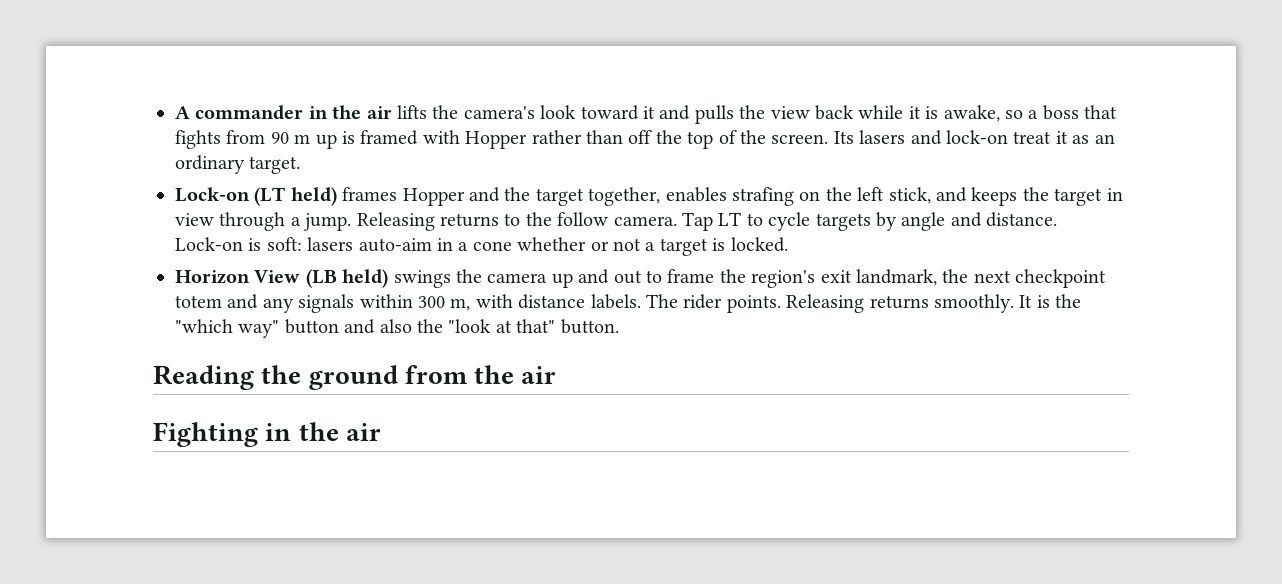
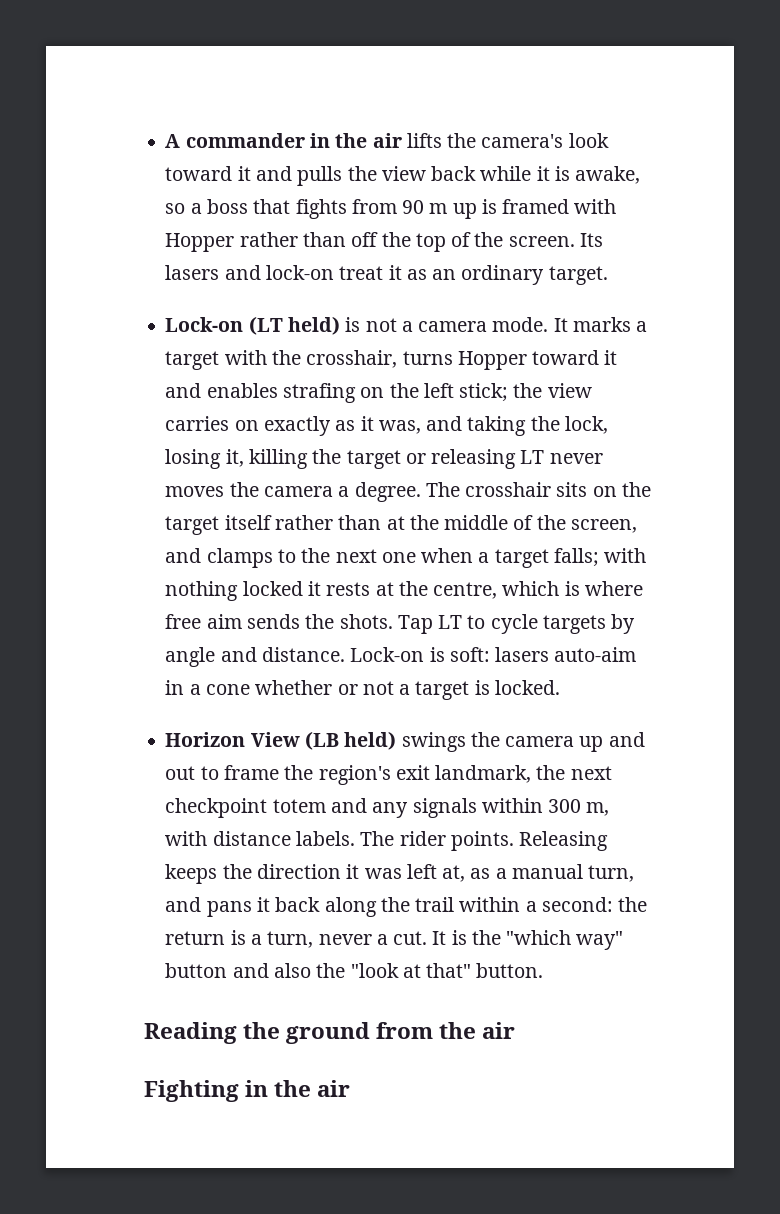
- Lock-on (LT held) frames Hopper and the target together, enables strafing on the left stick, and keeps the target in view through a jump. Releasing returns to the follow camera.
+ Lock-on (LT held) is not a camera mode. It marks a target with the crosshair, turns Hopper toward it and enables strafing on the left stick; the view carries on exactly as it was, and taking the lock, losing it, killing the target or releasing LT never moves the camera a degree. The crosshair sits on the target itself rather than at the middle of the screen, and clamps to the next one when a target falls; with nothing locked it rests at the centre, which is where free aim sends the shots.
- Releasing returns smoothly.
+ Releasing keeps the direction it was left at, as a manual turn, and pans it back along the trail within a second: the return is a turn, never a cut.

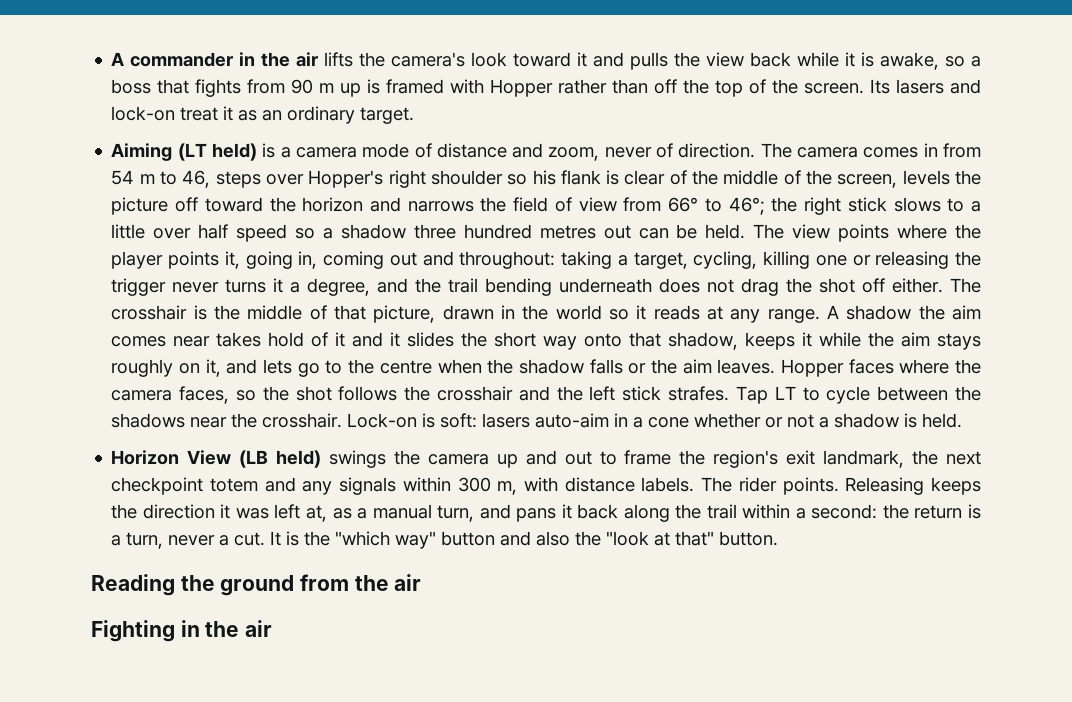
- Lock-on (LT held) is not a camera mode. It marks a target with the crosshair, turns Hopper toward it and enables strafing on the left stick; the view carries on exactly as it was, and taking the lock, losing it, killing the target or releasing LT never moves the camera a degree. The crosshair sits on the target itself rather than at the middle of the screen, and clamps to the next one when a target falls; with nothing locked it rests at the centre, which is where free aim sends the shots. Tap LT to cycle targets by angle and distance.
+ Aiming (LT held) is a camera mode of distance and zoom, never of direction. The camera comes in from 54 m to 46, steps over Hopper's right shoulder so his flank is clear of the middle of the screen, levels the picture off toward the horizon and narrows the field of view from 66° to 46°; the right stick slows to a little over half speed so a shadow three hundred metres out can be held. The view points where the player points it, going in, coming out and throughout: taking a target, cycling, killing one or releasing the trigger never turns it a degree, and the trail bending underneath does not drag the shot off either. The crosshair is the middle of that picture, drawn in the world so it reads at any range. A shadow the aim comes near takes hold of it and it slides the short way onto that shadow, keeps it while the aim stays roughly on it, and lets go to the centre when the shadow falls or the aim leaves. Hopper faces where the camera faces, so the shot follows the crosshair and the left stick strafes. Tap LT to cycle between the shadows near the crosshair.
- Lock-on is soft: lasers auto-aim in a cone whether or not a target is locked.
+ Lock-on is soft: lasers auto-aim in a cone whether or not a shadow is held.

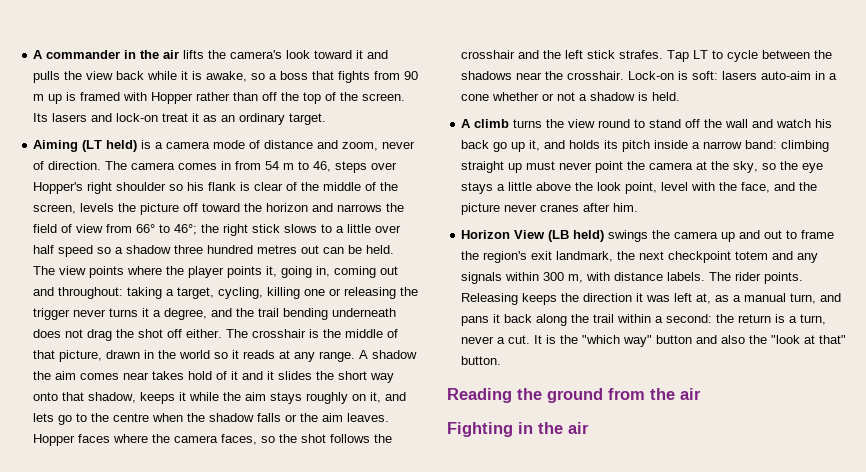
+ A climb turns the view round to stand off the wall and watch his back go up it, and holds its pitch inside a narrow band: climbing straight up must never point the camera at the sky, so the eye stays a little above the look point, level with the face, and the picture never cranes after him.

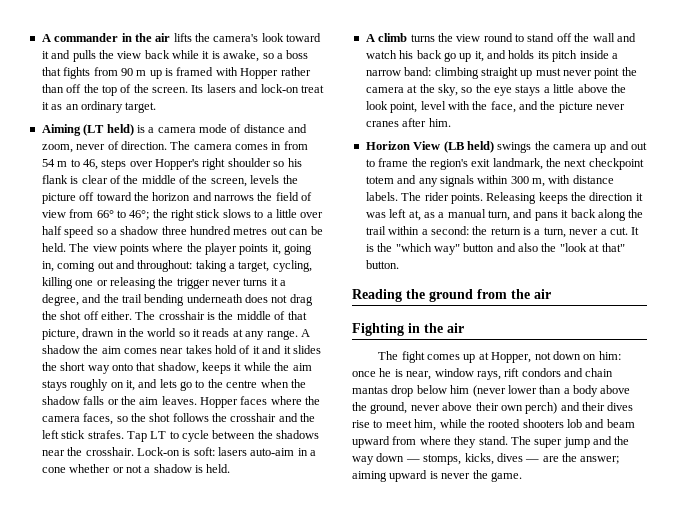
+ The fight comes up at Hopper, not down on him: once he is near, window rays, rift condors and chain mantas drop below him (never lower than a body above the ground, never above their own perch) and their dives rise to meet him, while the rooted shooters lob and beam upward from where they stand. The super jump and the way down — stomps, kicks, dives — are the answer; aiming upward is never the game.

